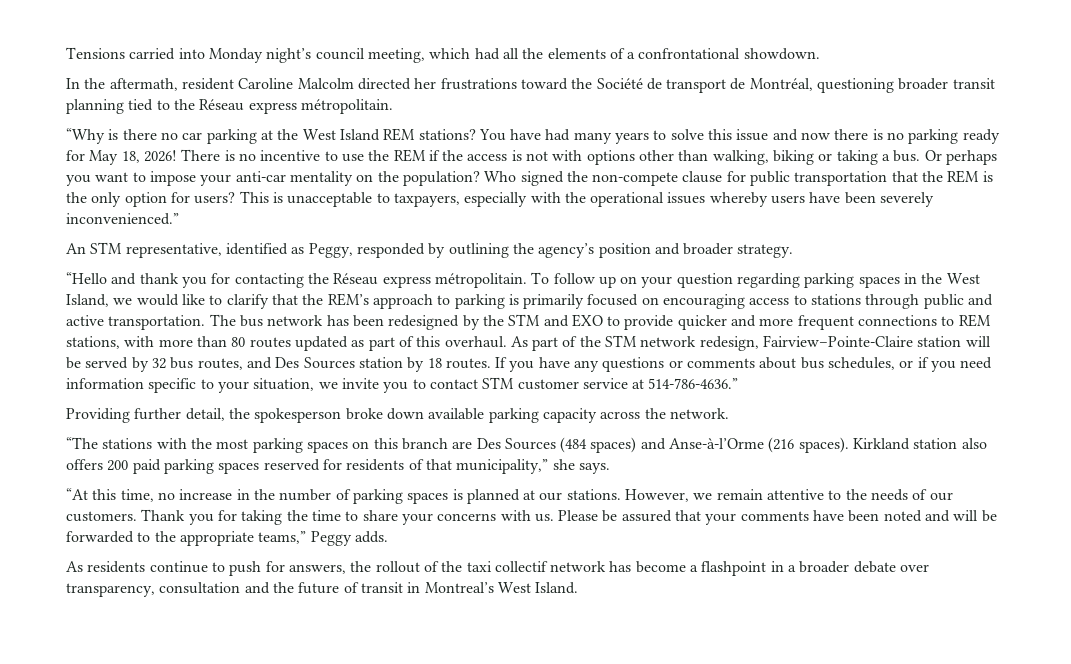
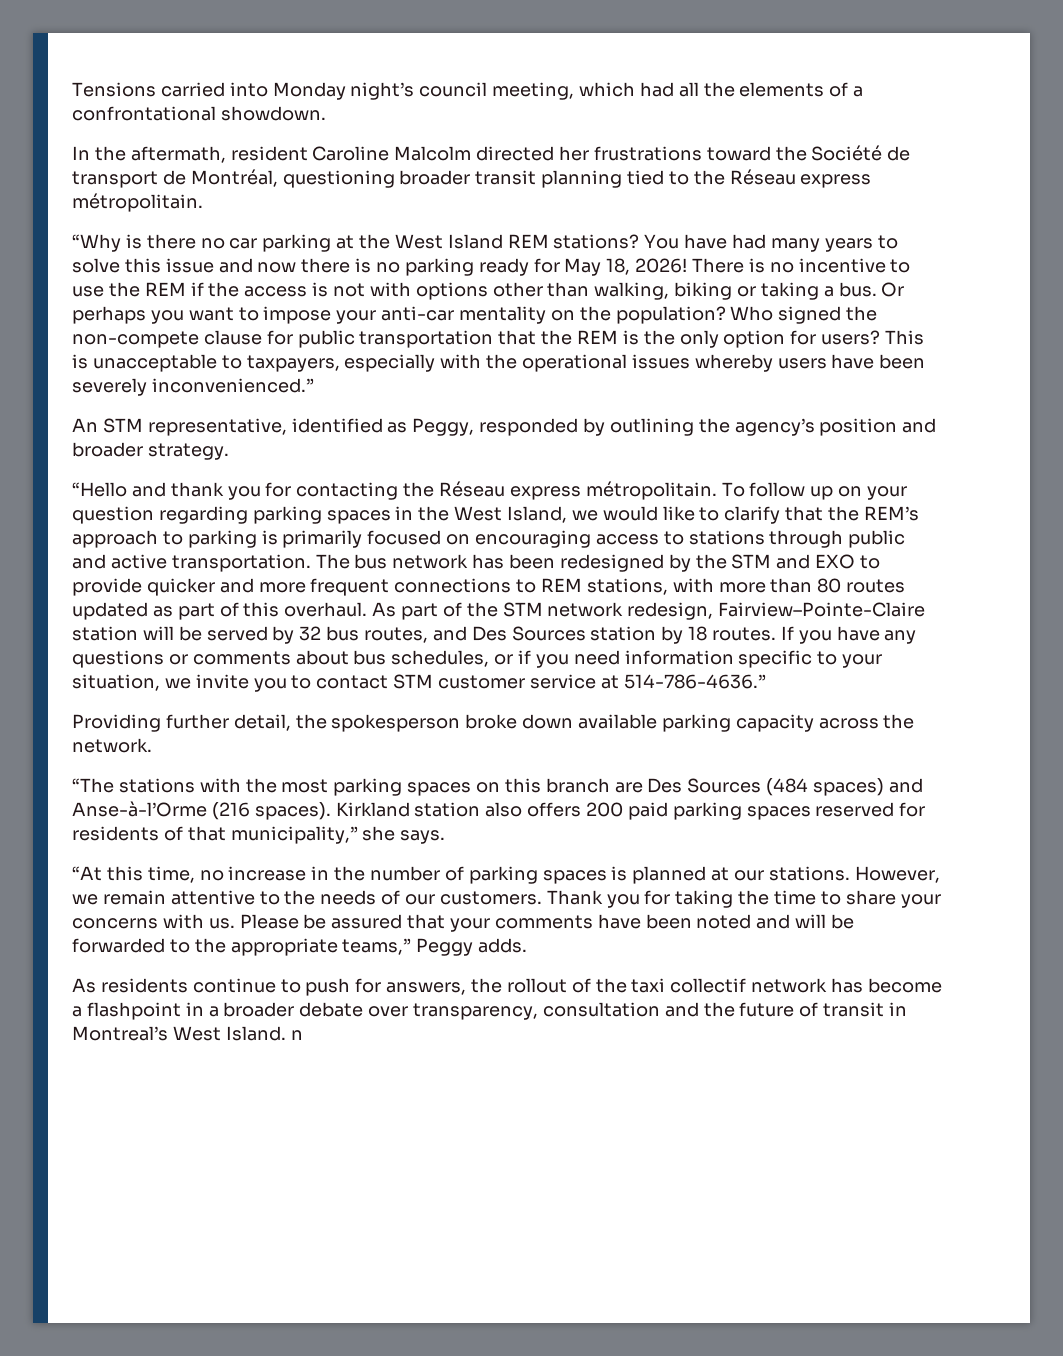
- As residents continue to push for answers, the rollout of the taxi collectif network has become a flashpoint in a broader debate over transparency, consultation and the future of transit in Montreal’s West Island.
+ As residents continue to push for answers, the rollout of the taxi collectif network has become a flashpoint in a broader debate over transparency, consultation and the future of transit in Montreal’s West Island. n

